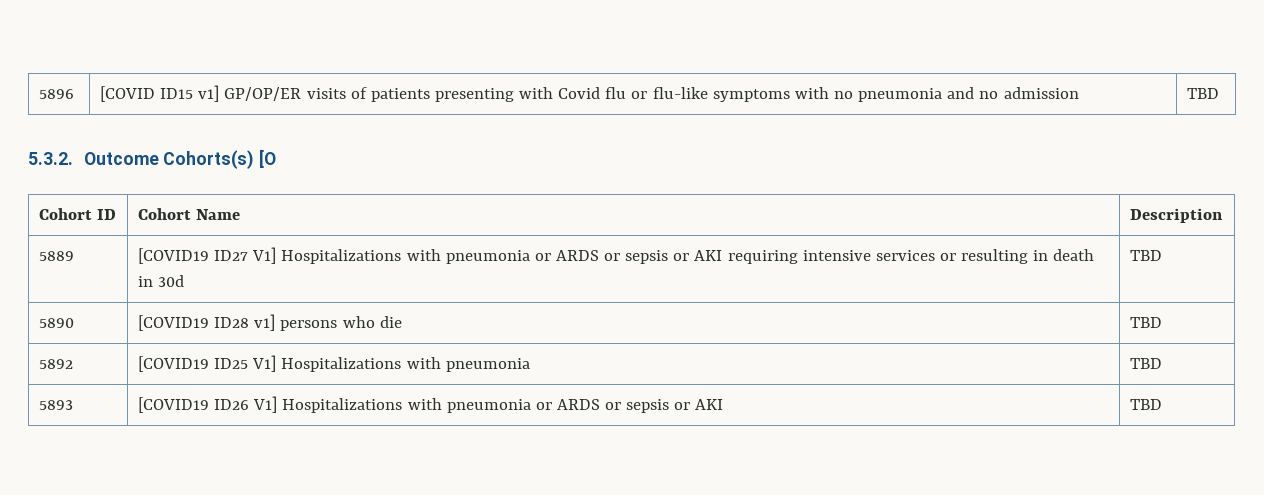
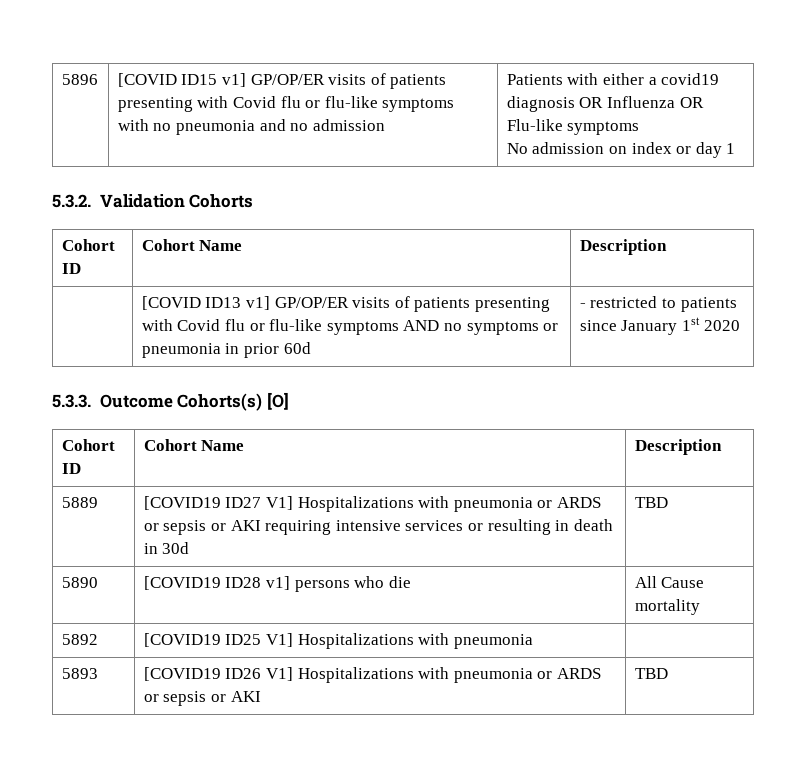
- 5896 | [COVID ID15 v1] GP/OP/ER visits of patients presenting with Covid flu or flu-like symptoms with no pneumonia and no admission | TBD
- 5.3.2. Outcome Cohorts(s) [O
+ 5896 | [COVID ID15 v1] GP/OP/ER visits of patients presenting with Covid flu or flu-like symptoms with no pneumonia and no admission | Patients with either a covid19 diagnosis OR Influenza OR Flu-like symptoms
+ No admission on index or day 1
+ 5.3.2. Validation Cohorts
+ Cohort ID | Cohort Name | Description
+ | [COVID ID13 v1] GP/OP/ER visits of patients presenting with Covid flu or flu-like symptoms AND no symptoms or pneumonia in prior 60d | - restricted to patients since January 1st 2020
+ 5.3.3. Outcome Cohorts(s) [O]
- 5890 | [COVID19 ID28 v1] persons who die | TBD
+ 5890 | [COVID19 ID28 v1] persons who die | All Cause mortality
- 5892 | [COVID19 ID25 V1] Hospitalizations with pneumonia | TBD
+ 5892 | [COVID19 ID25 V1] Hospitalizations with pneumonia |

